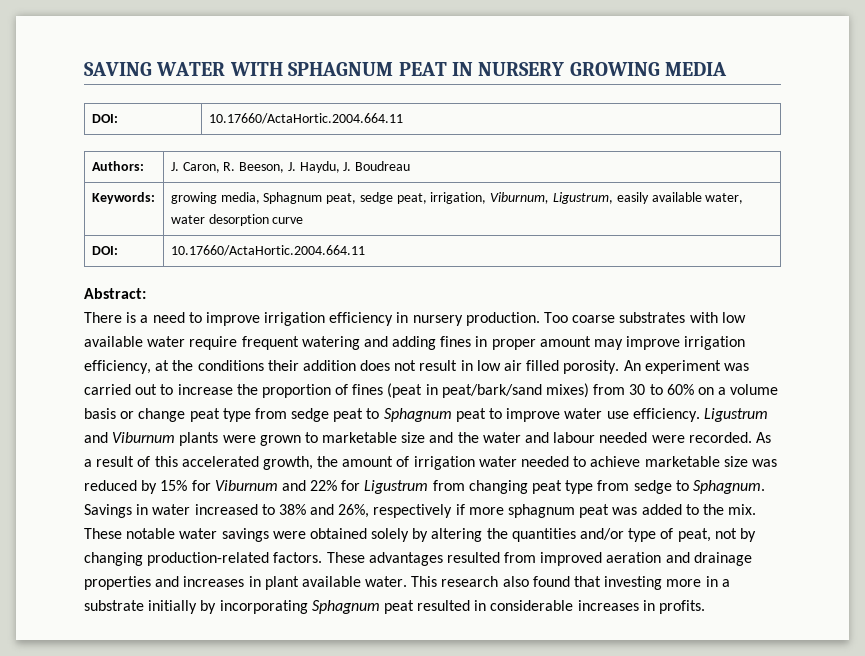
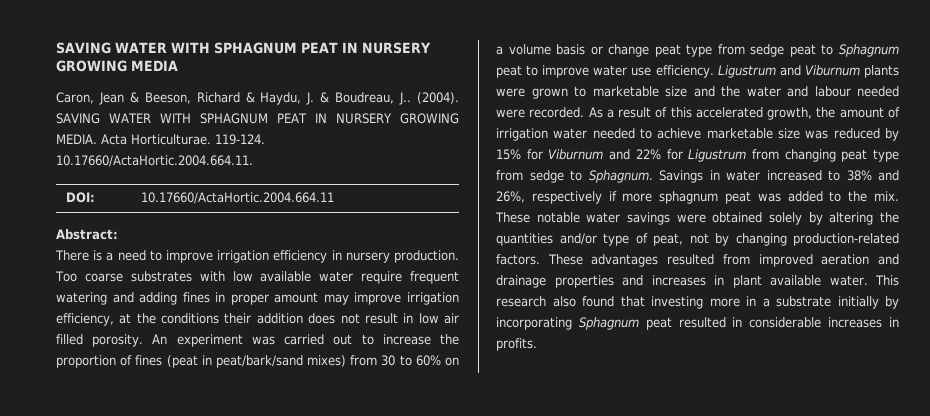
  SAVING WATER WITH SPHAGNUM PEAT IN NURSERY GROWING MEDIA
- DOI: | 10.17660/ActaHortic.2004.664.11
- Authors: | J. Caron, R. Beeson, J. Haydu, J. Boudreau
- Keywords: | growing media, Sphagnum peat, sedge peat, irrigation, Viburnum, Ligustrum, easily available water, water desorption curve
+ Caron, Jean & Beeson, Richard & Haydu, J. & Boudreau, J.. (2004). SAVING WATER WITH SPHAGNUM PEAT IN NURSERY GROWING MEDIA. Acta Horticulturae. 119-124. 10.17660/ActaHortic.2004.664.11.

